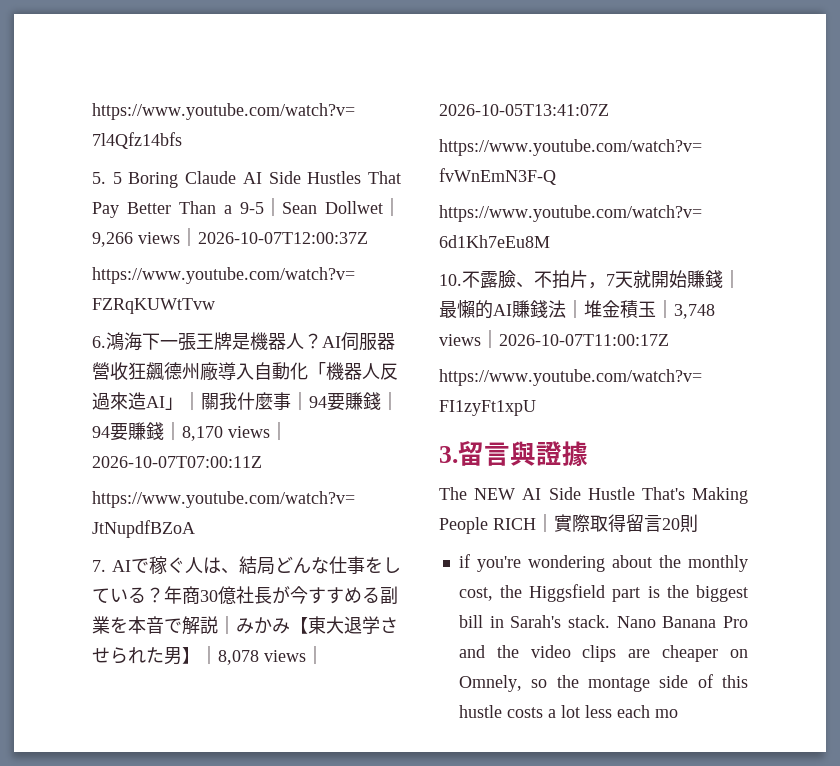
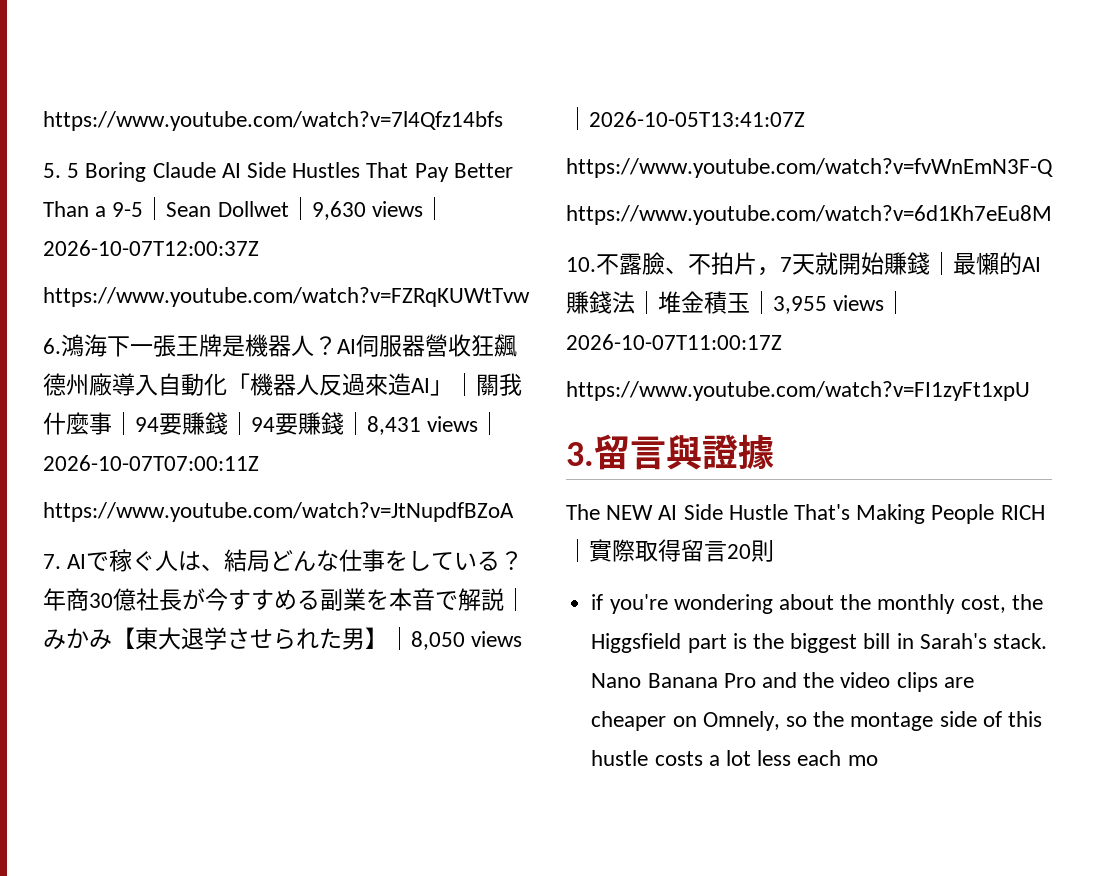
- 5. 5 Boring Claude AI Side Hustles That Pay Better Than a 9-5｜Sean Dollwet｜9,266 views｜2026-10-07T12:00:37Z
+ 5. 5 Boring Claude AI Side Hustles That Pay Better Than a 9-5｜Sean Dollwet｜9,630 views｜2026-10-07T12:00:37Z
- AI伺服器營收狂飆德州廠導入自動化「機器人反過來造AI」｜關我什麼事｜94要賺錢｜94要賺錢｜8,170 views｜2026-10-07T07:00:11Z
+ AI伺服器營收狂飆德州廠導入自動化「機器人反過來造AI」｜關我什麼事｜94要賺錢｜94要賺錢｜8,431 views｜2026-10-07T07:00:11Z
- 年商30億社長が今すすめる副業を本音で解説｜みかみ【東大退学させられた男】｜8,078 views｜2026-10-05T13:41:07Z
+ 年商30億社長が今すすめる副業を本音で解説｜みかみ【東大退学させられた男】｜8,050 views｜2026-10-05T13:41:07Z
- 10.不露臉、不拍片，7天就開始賺錢｜最懶的AI賺錢法｜堆金積玉｜3,748 views｜2026-10-07T11:00:17Z
+ 10.不露臉、不拍片，7天就開始賺錢｜最懶的AI賺錢法｜堆金積玉｜3,955 views｜2026-10-07T11:00:17Z

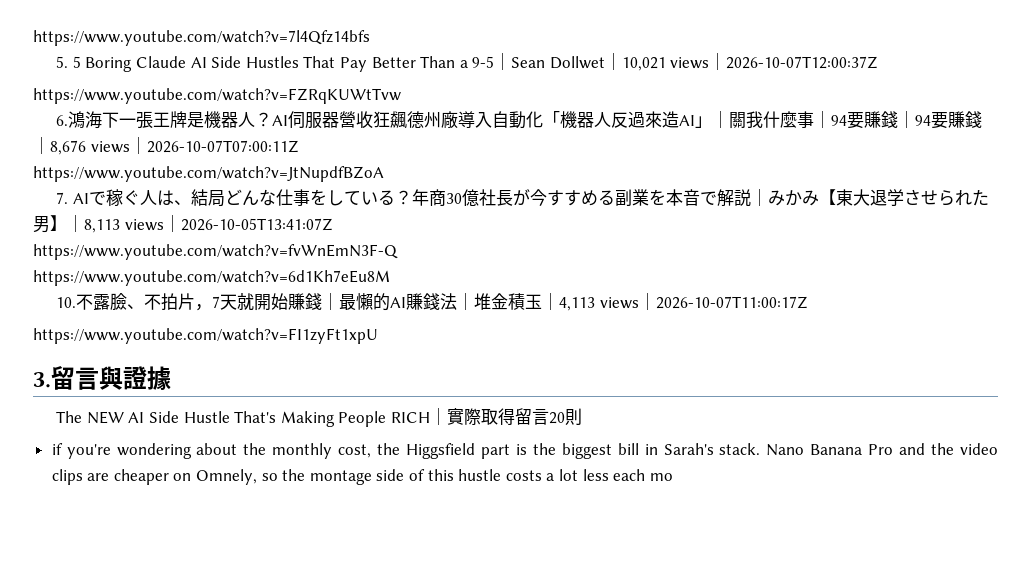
- 5. 5 Boring Claude AI Side Hustles That Pay Better Than a 9-5｜Sean Dollwet｜9,630 views｜2026-10-07T12:00:37Z
+ 5. 5 Boring Claude AI Side Hustles That Pay Better Than a 9-5｜Sean Dollwet｜10,021 views｜2026-10-07T12:00:37Z
- AI伺服器營收狂飆德州廠導入自動化「機器人反過來造AI」｜關我什麼事｜94要賺錢｜94要賺錢｜8,431 views｜2026-10-07T07:00:11Z
+ AI伺服器營收狂飆德州廠導入自動化「機器人反過來造AI」｜關我什麼事｜94要賺錢｜94要賺錢｜8,676 views｜2026-10-07T07:00:11Z
- 年商30億社長が今すすめる副業を本音で解説｜みかみ【東大退学させられた男】｜8,050 views｜2026-10-05T13:41:07Z
+ 年商30億社長が今すすめる副業を本音で解説｜みかみ【東大退学させられた男】｜8,113 views｜2026-10-05T13:41:07Z
- 10.不露臉、不拍片，7天就開始賺錢｜最懶的AI賺錢法｜堆金積玉｜3,955 views｜2026-10-07T11:00:17Z
+ 10.不露臉、不拍片，7天就開始賺錢｜最懶的AI賺錢法｜堆金積玉｜4,113 views｜2026-10-07T11:00:17Z

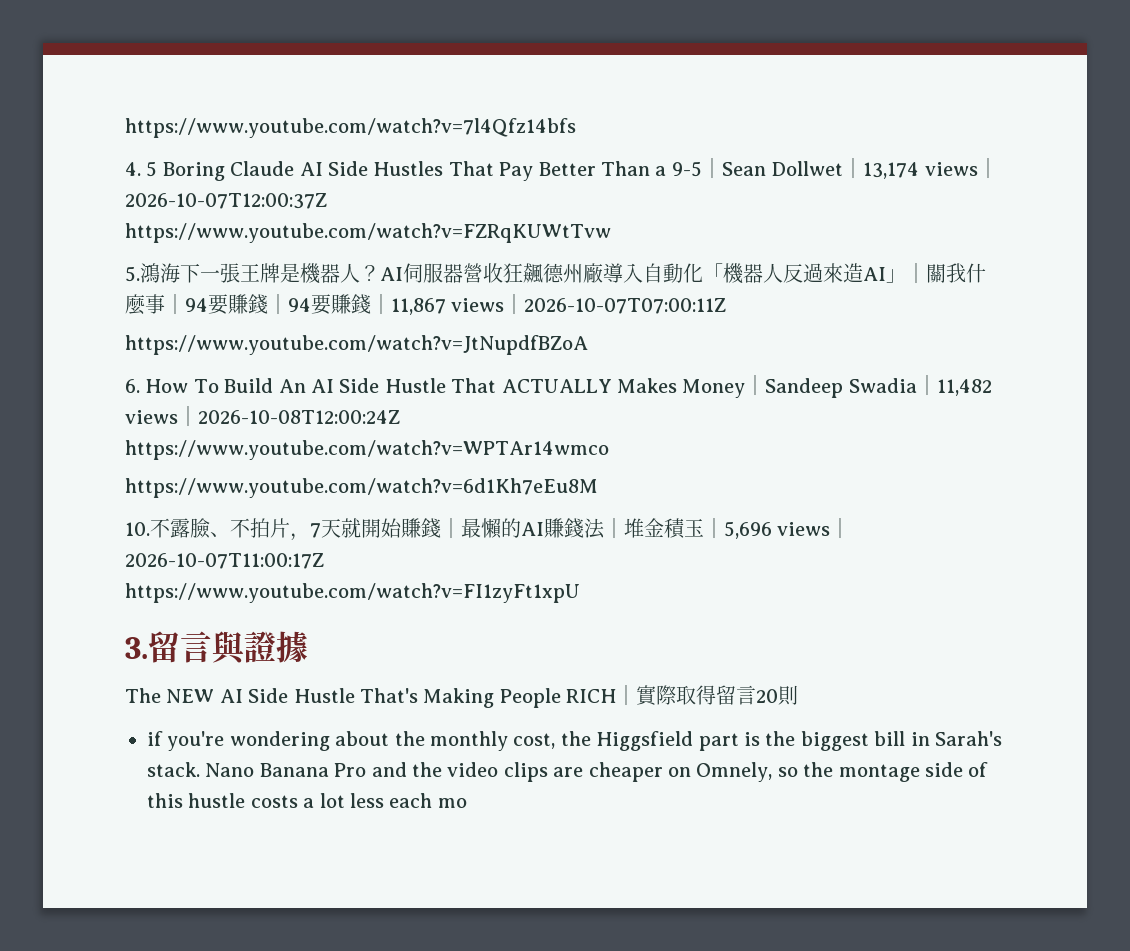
- 5. 5 Boring Claude AI Side Hustles That Pay Better Than a 9-5｜Sean Dollwet｜10,021 views｜2026-10-07T12:00:37Z
+ 4. 5 Boring Claude AI Side Hustles That Pay Better Than a 9-5｜Sean Dollwet｜13,174 views｜2026-10-07T12:00:37Z
- 6.鴻海下一張王牌是機器人？
+ 5.鴻海下一張王牌是機器人？
- AI伺服器營收狂飆德州廠導入自動化「機器人反過來造AI」｜關我什麼事｜94要賺錢｜94要賺錢｜8,676 views｜2026-10-07T07:00:11Z
+ AI伺服器營收狂飆德州廠導入自動化「機器人反過來造AI」｜關我什麼事｜94要賺錢｜94要賺錢｜11,867 views｜2026-10-07T07:00:11Z
- 7. AIで稼ぐ人は、結局どんな仕事をしている？年商30億社長が今すすめる副業を本音で解説｜みかみ【東大退学させられた男】｜8,113 views｜2026-10-05T13:41:07Z
- https://www.youtube.com/watch?v=fvWnEmN3F-Q
+ 6. How To Build An AI Side Hustle That ACTUALLY Makes Money｜Sandeep Swadia｜11,482 views｜2026-10-08T12:00:24Z
+ https://www.youtube.com/watch?v=WPTAr14wmco
- 10.不露臉、不拍片，7天就開始賺錢｜最懶的AI賺錢法｜堆金積玉｜4,113 views｜2026-10-07T11:00:17Z
+ 10.不露臉、不拍片，7天就開始賺錢｜最懶的AI賺錢法｜堆金積玉｜5,696 views｜2026-10-07T11:00:17Z

